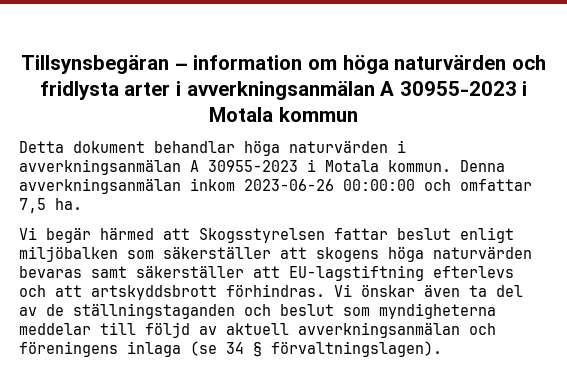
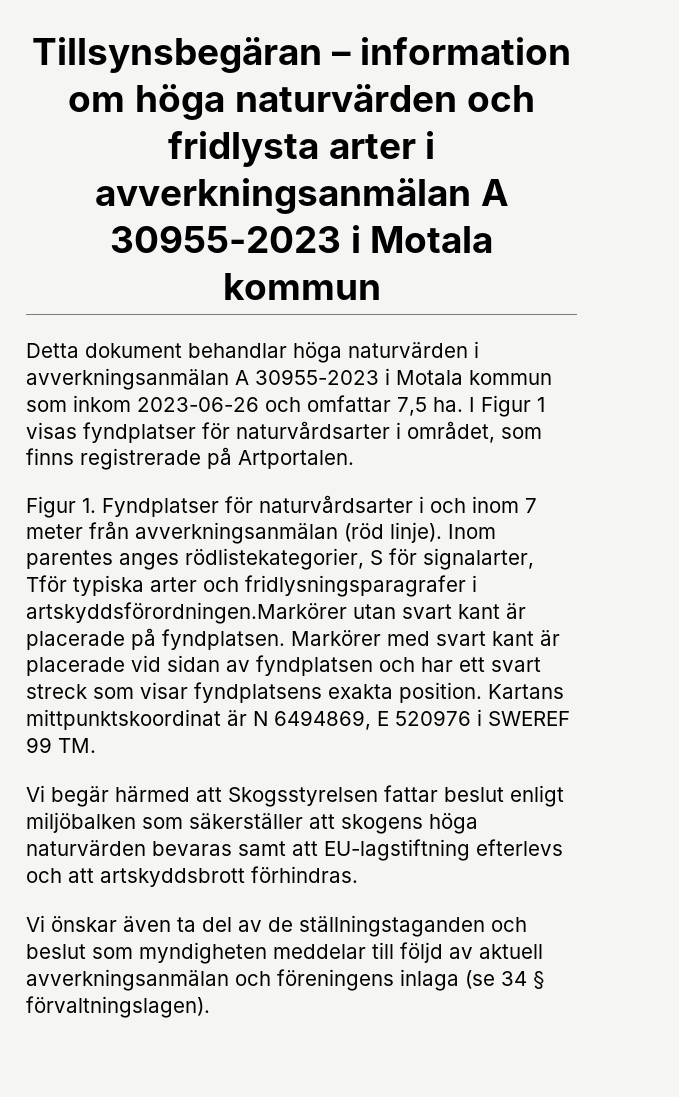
- Detta dokument behandlar höga naturvärden i avverkningsanmälan A 30955-2023 i Motala kommun. Denna avverkningsanmälan inkom 2023-06-26 00:00:00 och omfattar 7,5 ha.
+ Detta dokument behandlar höga naturvärden i avverkningsanmälan A 30955-2023 i Motala kommun som inkom 2023-06-26 och omfattar 7,5 ha. I Figur 1 visas fyndplatser för naturvårdsarter i området, som finns registrerade på Artportalen.
+ Figur 1. Fyndplatser för naturvårdsarter i och inom 7 meter från avverkningsanmälan (röd linje). Inom parentes anges rödlistekategorier, S för signalarter, Tför typiska arter och fridlysningsparagrafer i artskyddsförordningen.Markörer utan svart kant är placerade på fyndplatsen. Markörer med svart kant är placerade vid sidan av fyndplatsen och har ett svart streck som visar fyndplatsens exakta position. Kartans mittpunktskoordinat är N 6494869, E 520976 i SWEREF 99 TM.
- Vi begär härmed att Skogsstyrelsen fattar beslut enligt miljöbalken som säkerställer att skogens höga naturvärden bevaras samt säkerställer att EU-lagstiftning efterlevs och att artskyddsbrott förhindras. Vi önskar även ta del av de ställningstaganden och beslut som myndigheterna meddelar till följd av aktuell avverkningsanmälan och föreningens inlaga (se 34 § förvaltningslagen).
+ Vi begär härmed att Skogsstyrelsen fattar beslut enligt miljöbalken som säkerställer att skogens höga naturvärden bevaras samt att EU-lagstiftning efterlevs och att artskyddsbrott förhindras.
+ Vi önskar även ta del av de ställningstaganden och beslut som myndigheten meddelar till följd av aktuell avverkningsanmälan och föreningens inlaga (se 34 § förvaltningslagen).

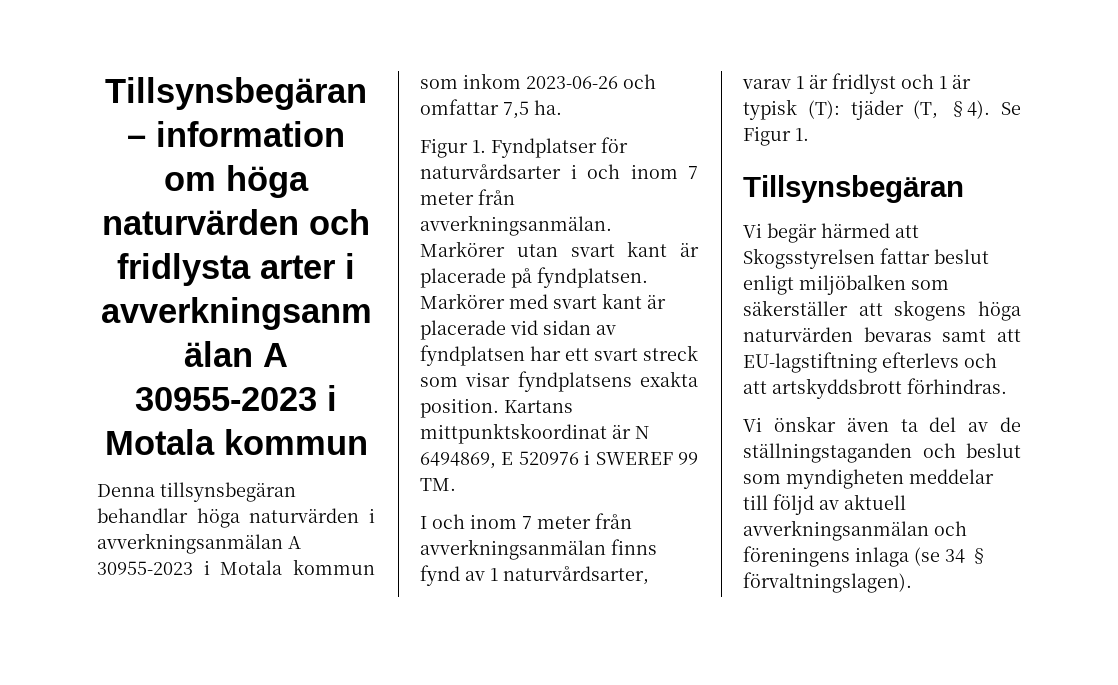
- Detta dokument behandlar höga naturvärden i avverkningsanmälan A 30955-2023 i Motala kommun som inkom 2023-06-26 och omfattar 7,5 ha. I Figur 1 visas fyndplatser för naturvårdsarter i området, som finns registrerade på Artportalen.
+ Denna tillsynsbegäran behandlar höga naturvärden i avverkningsanmälan A 30955-2023 i Motala kommun som inkom 2023-06-26 och omfattar 7,5 ha.
- Figur 1. Fyndplatser för naturvårdsarter i och inom 7 meter från avverkningsanmälan (röd linje). Inom parentes anges rödlistekategorier, S för signalarter, Tför typiska arter och fridlysningsparagrafer i artskyddsförordningen.Markörer utan svart kant är placerade på fyndplatsen.
+ Figur 1. Fyndplatser för naturvårdsarter i och inom 7 meter från avverkningsanmälan. Markörer utan svart kant är placerade på fyndplatsen.
- Markörer med svart kant är placerade vid sidan av fyndplatsen och har ett svart streck som visar fyndplatsens exakta position.
+ Markörer med svart kant är placerade vid sidan av fyndplatsen har ett svart streck som visar fyndplatsens exakta position.
+ I och inom 7 meter från avverkningsanmälan finns fynd av 1 naturvårdsarter, varav 1 är fridlyst och 1 är typisk (T): tjäder (T, §4). Se Figur 1.
+ Tillsynsbegäran

